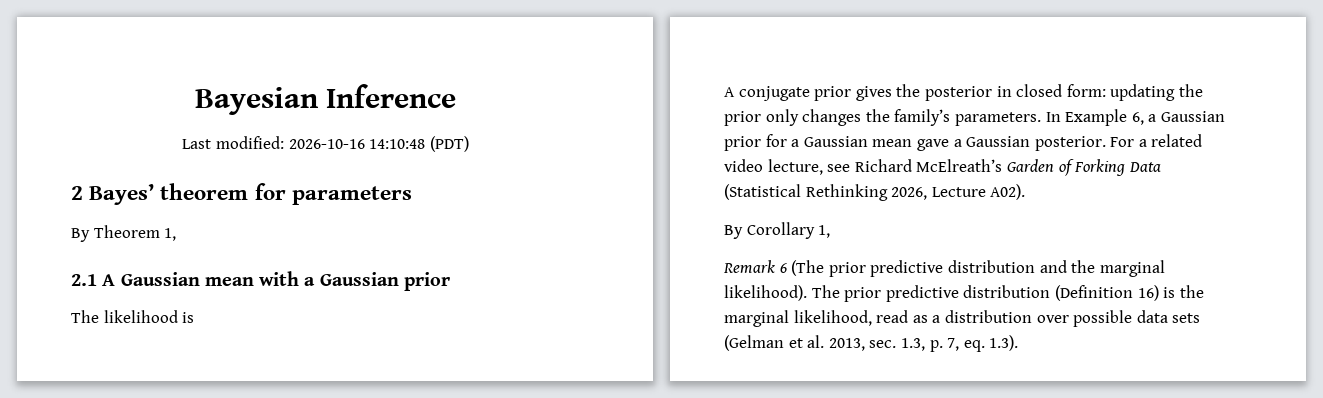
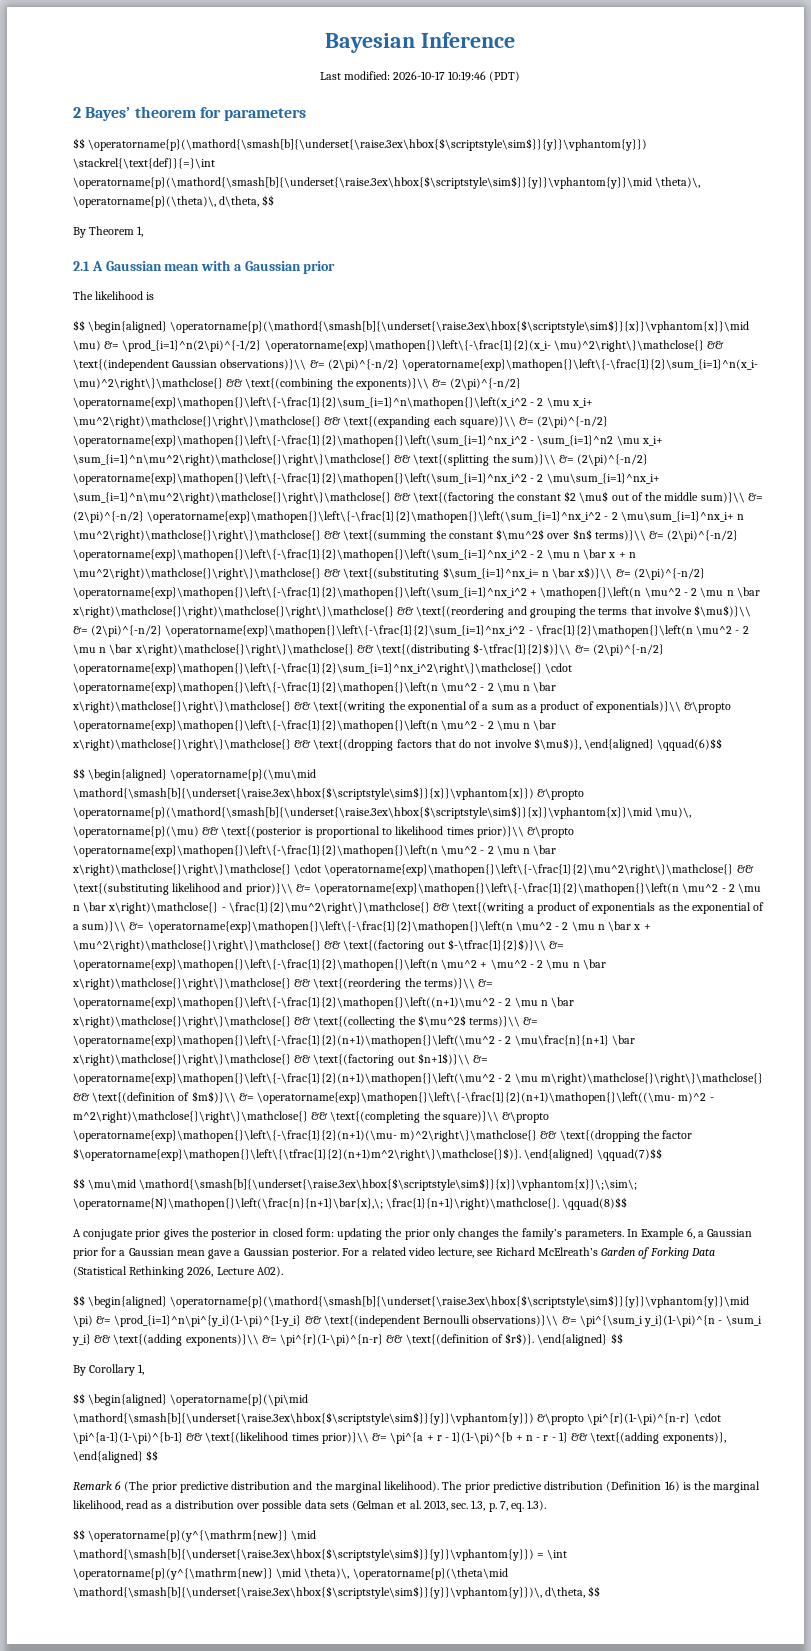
- Last modified: 2026-10-16 14:10:48 (PDT)
+ Last modified: 2026-10-17 10:19:46 (PDT)
+ $$ \operatorname{p}(\mathord{\smash[b]{\underset{\raise.3ex\hbox{$\scriptstyle\sim$}}{y}}\vphantom{y}}) \stackrel{\text{def}}{=}\int \operatorname{p}(\mathord{\smash[b]{\underset{\raise.3ex\hbox{$\scriptstyle\sim$}}{y}}\vphantom{y}}\mid \theta)\, \operatorname{p}(\theta)\, d\theta, $$
+ $$ \begin{aligned} \operatorname{p}(\mathord{\smash[b]{\underset{\raise.3ex\hbox{$\scriptstyle\sim$}}{x}}\vphantom{x}}\mid \mu) &= \prod_{i=1}^n(2\pi)^{-1/2} \operatorname{exp}\mathopen{}\left\{-\frac{1}{2}(x_i- \mu)^2\right\}\mathclose{} && \text{(independent Gaussian observations)}\\ &= (2\pi)^{-n/2} \operatorname{exp}\mathopen{}\left\{-\frac{1}{2}\sum_{i=1}^n(x_i- \mu)^2\right\}\mathclose{} && \text{(combining the exponents)}\\ &= (2\pi)^{-n/2} \operatorname{exp}\mathopen{}\left\{-\frac{1}{2}\sum_{i=1}^n\mathopen{}\left(x_i^2 - 2 \mu x_i+ \mu^2\right)\mathclose{}\right\}\mathclose{} && \text{(expanding each square)}\\ &= (2\pi)^{-n/2} \operatorname{exp}\mathopen{}\left\{-\frac{1}{2}\mathopen{}\left(\sum_{i=1}^nx_i^2 - \sum_{i=1}^n2 \mu x_i+ \sum_{i=1}^n\mu^2\right)\mathclose{}\right\}\mathclose{} && \text{(splitting the sum)}\\ &= (2\pi)^{-n/2} \operatorname{exp}\mathopen{}\left\{-\frac{1}{2}\mathopen{}\left(\sum_{i=1}^nx_i^2 - 2 \mu\sum_{i=1}^nx_i+ \sum_{i=1}^n\mu^2\right)\mathclose{}\right\}\mathclose{} && \text{(factoring the constant $2 \mu$ out of the middle sum)}\\ &= (2\pi)^{-n/2} \operatorname{exp}\mathopen{}\left\{-\frac{1}{2}\mathopen{}\left(\sum_{i=1}^nx_i^2 - 2 \mu\sum_{i=1}^nx_i+ n \mu^2\right)\mathclose{}\right\}\mathclose{} && \text{(summing the constant $\mu^2$ over $n$ terms)}\\ &= (2\pi)^{-n/2} \operatorname{exp}\mathopen{}\left\{-\frac{1}{2}\mathopen{}\left(\sum_{i=1}^nx_i^2 - 2 \mu n \bar x + n \mu^2\right)\mathclose{}\right\}\mathclose{} && \text{(substituting $\sum_{i=1}^nx_i= n \bar x$)}\\ &= (2\pi)^{-n/2} \operatorname{exp}\mathopen{}\left\{-\frac{1}{2}\mathopen{}\left(\sum_{i=1}^nx_i^2 + \mathopen{}\left(n \mu^2 - 2 \mu n \bar x\right)\mathclose{}\right)\mathclose{}\right\}\mathclose{} && \text{(reordering and grouping the terms that involve $\mu$)}\\ &= (2\pi)^{-n/2} \operatorname{exp}\mathopen{}\left\{-\frac{1}{2}\sum_{i=1}^nx_i^2 - \frac{1}{2}\mathopen{}\left(n \mu^2 - 2 \mu n \bar x\right)\mathclose{}\right\}\mathclose{} && \text{(distributing $-\tfrac{1}{2}$)}\\ &= (2\pi)^{-n/2} \operatorname{exp}\mathopen{}\left\{-\frac{1}{2}\sum_{i=1}^nx_i^2\right\}\mathclose{} \cdot \operatorname{exp}\mathopen{}\left\{-\frac{1}{2}\mathopen{}\left(n \mu^2 - 2 \mu n \bar x\right)\mathclose{}\right\}\mathclose{} && \text{(writing the exponential of a sum as a product of exponentials)}\\ &\propto \operatorname{exp}\mathopen{}\left\{-\frac{1}{2}\mathopen{}\left(n \mu^2 - 2 \mu n \bar x\right)\mathclose{}\right\}\mathclose{} && \text{(dropping factors that do not involve $\mu$)}, \end{aligned} \qquad(6)$$
+ $$ \begin{aligned} \operatorname{p}(\mu\mid \mathord{\smash[b]{\underset{\raise.3ex\hbox{$\scriptstyle\sim$}}{x}}\vphantom{x}}) &\propto \operatorname{p}(\mathord{\smash[b]{\underset{\raise.3ex\hbox{$\scriptstyle\sim$}}{x}}\vphantom{x}}\mid \mu)\, \operatorname{p}(\mu) && \text{(posterior is proportional to likelihood times prior)}\\ &\propto \operatorname{exp}\mathopen{}\left\{-\frac{1}{2}\mathopen{}\left(n \mu^2 - 2 \mu n \bar x\right)\mathclose{}\right\}\mathclose{} \cdot \operatorname{exp}\mathopen{}\left\{-\frac{1}{2}\mu^2\right\}\mathclose{} && \text{(substituting likelihood and prior)}\\ &= \operatorname{exp}\mathopen{}\left\{-\frac{1}{2}\mathopen{}\left(n \mu^2 - 2 \mu n \bar x\right)\mathclose{} - \frac{1}{2}\mu^2\right\}\mathclose{} && \text{(writing a product of exponentials as the exponential of a sum)}\\ &= \operatorname{exp}\mathopen{}\left\{-\frac{1}{2}\mathopen{}\left(n \mu^2 - 2 \mu n \bar x + \mu^2\right)\mathclose{}\right\}\mathclose{} && \text{(factoring out $-\tfrac{1}{2}$)}\\ &= \operatorname{exp}\mathopen{}\left\{-\frac{1}{2}\mathopen{}\left(n \mu^2 + \mu^2 - 2 \mu n \bar x\right)\mathclose{}\right\}\mathclose{} && \text{(reordering the terms)}\\ &= \operatorname{exp}\mathopen{}\left\{-\frac{1}{2}\mathopen{}\left((n+1)\mu^2 - 2 \mu n \bar x\right)\mathclose{}\right\}\mathclose{} && \text{(collecting the $\mu^2$ terms)}\\ &= \operatorname{exp}\mathopen{}\left\{-\frac{1}{2}(n+1)\mathopen{}\left(\mu^2 - 2 \mu\frac{n}{n+1} \bar x\right)\mathclose{}\right\}\mathclose{} && \text{(factoring out $n+1$)}\\ &= \operatorname{exp}\mathopen{}\left\{-\frac{1}{2}(n+1)\mathopen{}\left(\mu^2 - 2 \mu m\right)\mathclose{}\right\}\mathclose{} && \text{(definition of $m$)}\\ &= \operatorname{exp}\mathopen{}\left\{-\frac{1}{2}(n+1)\mathopen{}\left((\mu- m)^2 - m^2\right)\mathclose{}\right\}\mathclose{} && \text{(completing the square)}\\ &\propto \operatorname{exp}\mathopen{}\left\{-\frac{1}{2}(n+1)(\mu- m)^2\right\}\mathclose{} && \text{(dropping the factor $\operatorname{exp}\mathopen{}\left\{\tfrac{1}{2}(n+1)m^2\right\}\mathclose{}$)}. \end{aligned} \qquad(7)$$
+ $$ \mu\mid \mathord{\smash[b]{\underset{\raise.3ex\hbox{$\scriptstyle\sim$}}{x}}\vphantom{x}}\;\sim\; \operatorname{N}\mathopen{}\left(\frac{n}{n+1}\bar{x},\; \frac{1}{n+1}\right)\mathclose{}. \qquad(8)$$
+ $$ \begin{aligned} \operatorname{p}(\mathord{\smash[b]{\underset{\raise.3ex\hbox{$\scriptstyle\sim$}}{y}}\vphantom{y}}\mid \pi) &= \prod_{i=1}^n\pi^{y_i}(1-\pi)^{1-y_i} && \text{(independent Bernoulli observations)}\\ &= \pi^{\sum_i y_i}(1-\pi)^{n - \sum_i y_i} && \text{(adding exponents)}\\ &= \pi^{r}(1-\pi)^{n-r} && \text{(definition of $r$)}. \end{aligned} $$
  By Corollary 1,
+ $$ \begin{aligned} \operatorname{p}(\pi\mid \mathord{\smash[b]{\underset{\raise.3ex\hbox{$\scriptstyle\sim$}}{y}}\vphantom{y}}) &\propto \pi^{r}(1-\pi)^{n-r} \cdot \pi^{a-1}(1-\pi)^{b-1} && \text{(likelihood times prior)}\\ &= \pi^{a + r - 1}(1-\pi)^{b + n - r - 1} && \text{(adding exponents)}, \end{aligned} $$
+ $$ \operatorname{p}(y^{\mathrm{new}} \mid \mathord{\smash[b]{\underset{\raise.3ex\hbox{$\scriptstyle\sim$}}{y}}\vphantom{y}}) = \int \operatorname{p}(y^{\mathrm{new}} \mid \theta)\, \operatorname{p}(\theta\mid \mathord{\smash[b]{\underset{\raise.3ex\hbox{$\scriptstyle\sim$}}{y}}\vphantom{y}})\, d\theta, $$

